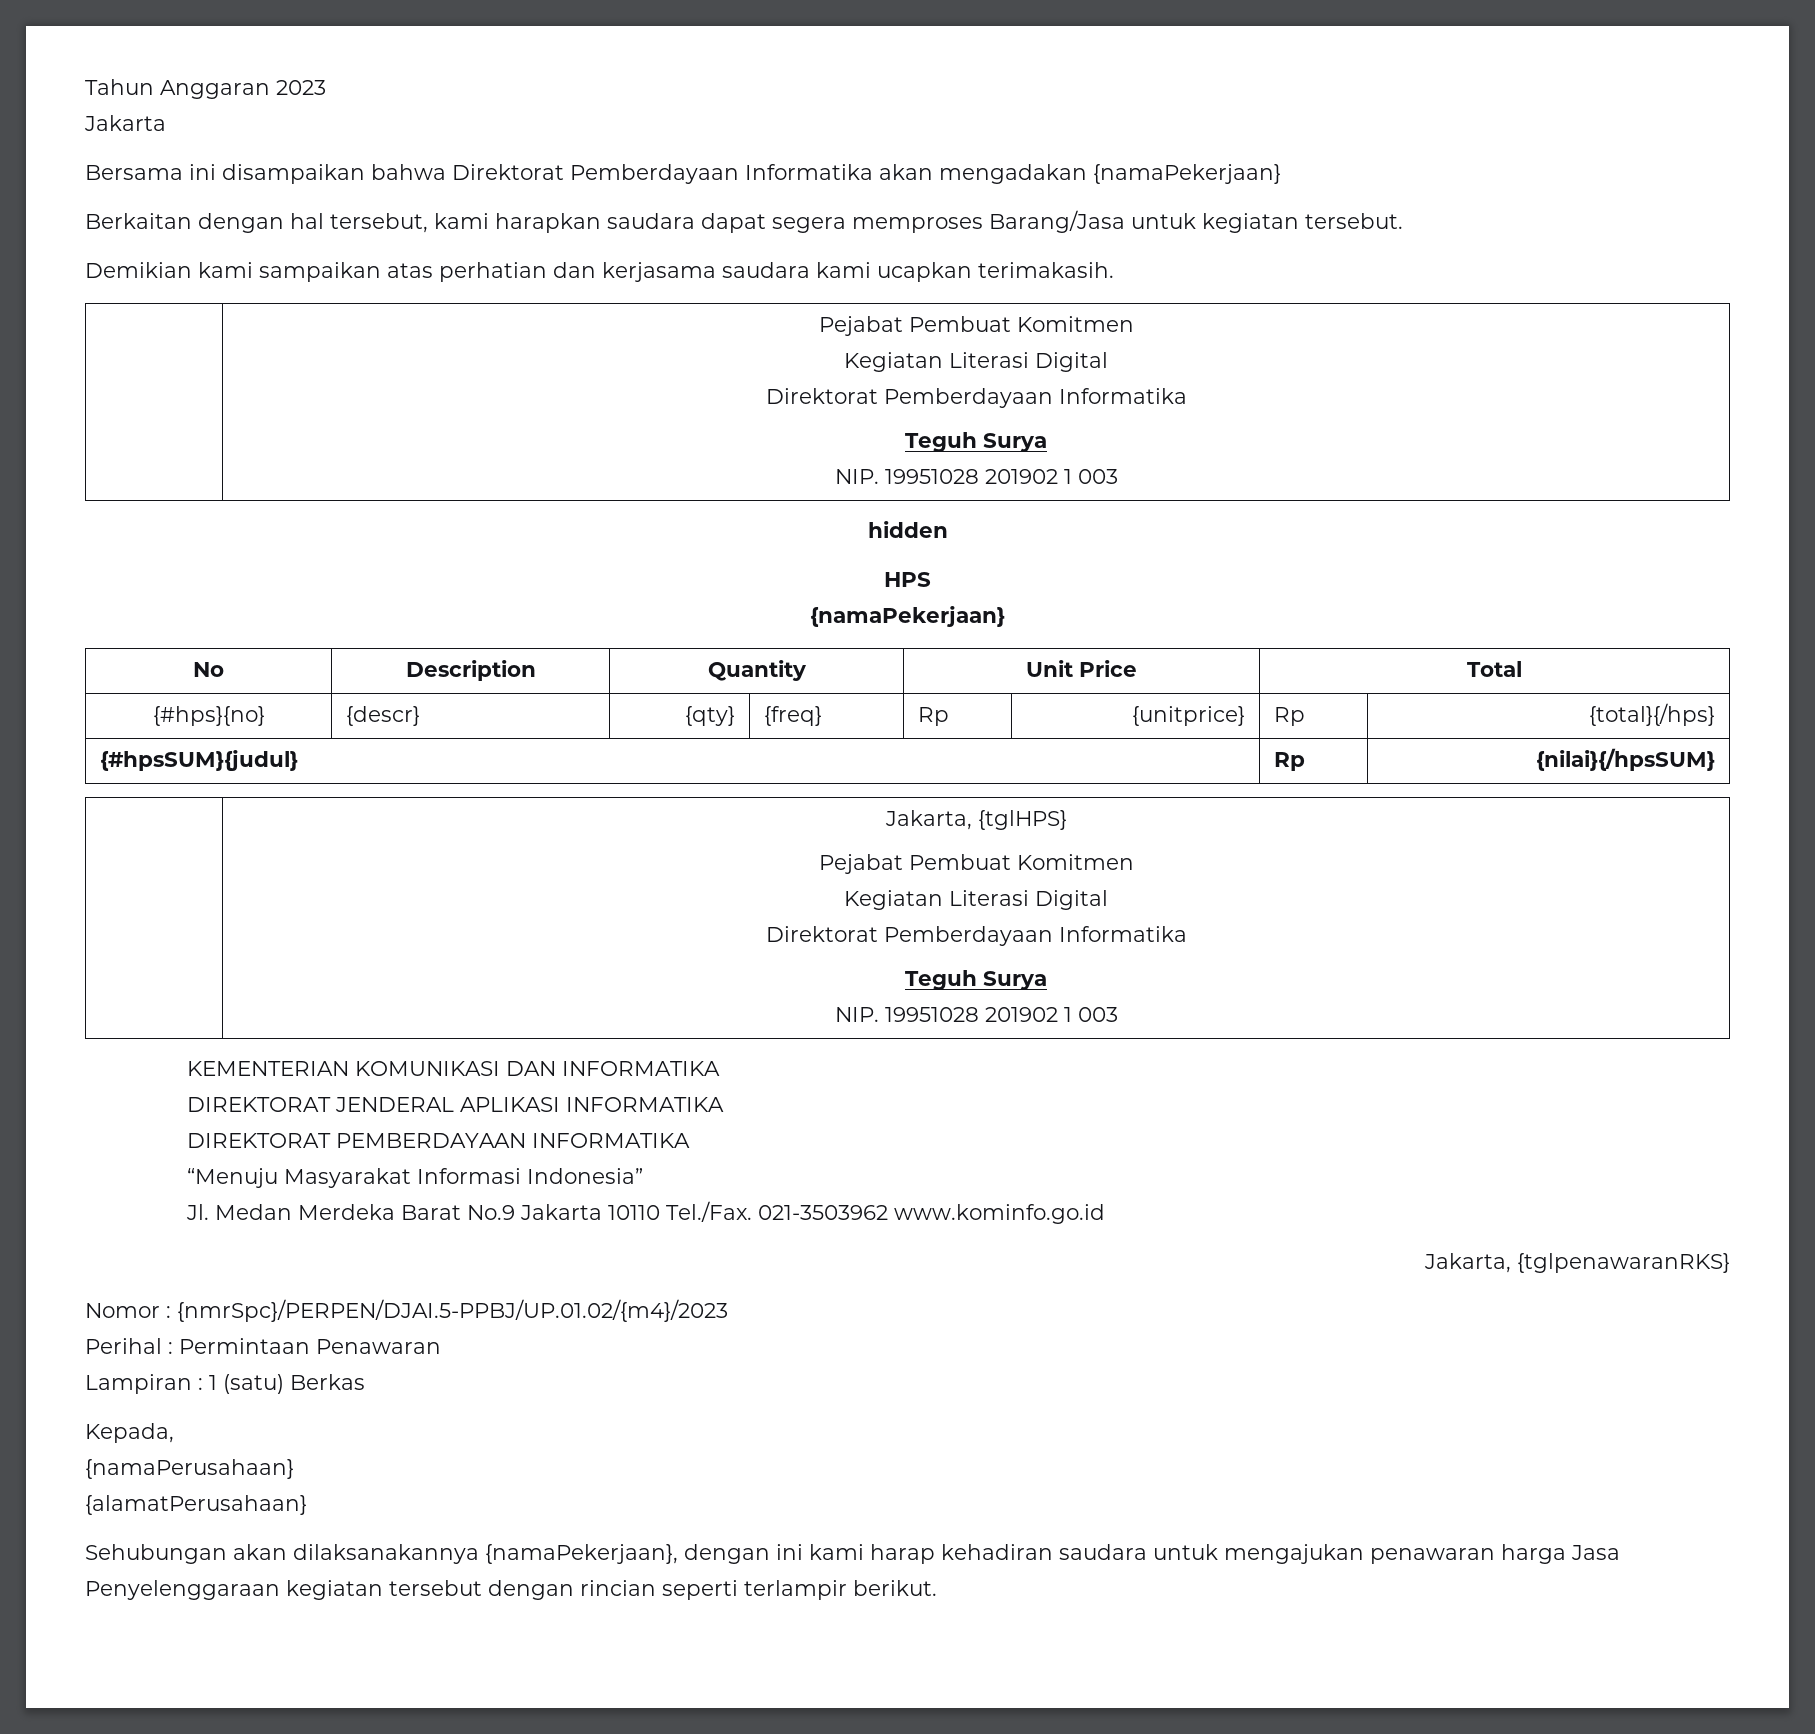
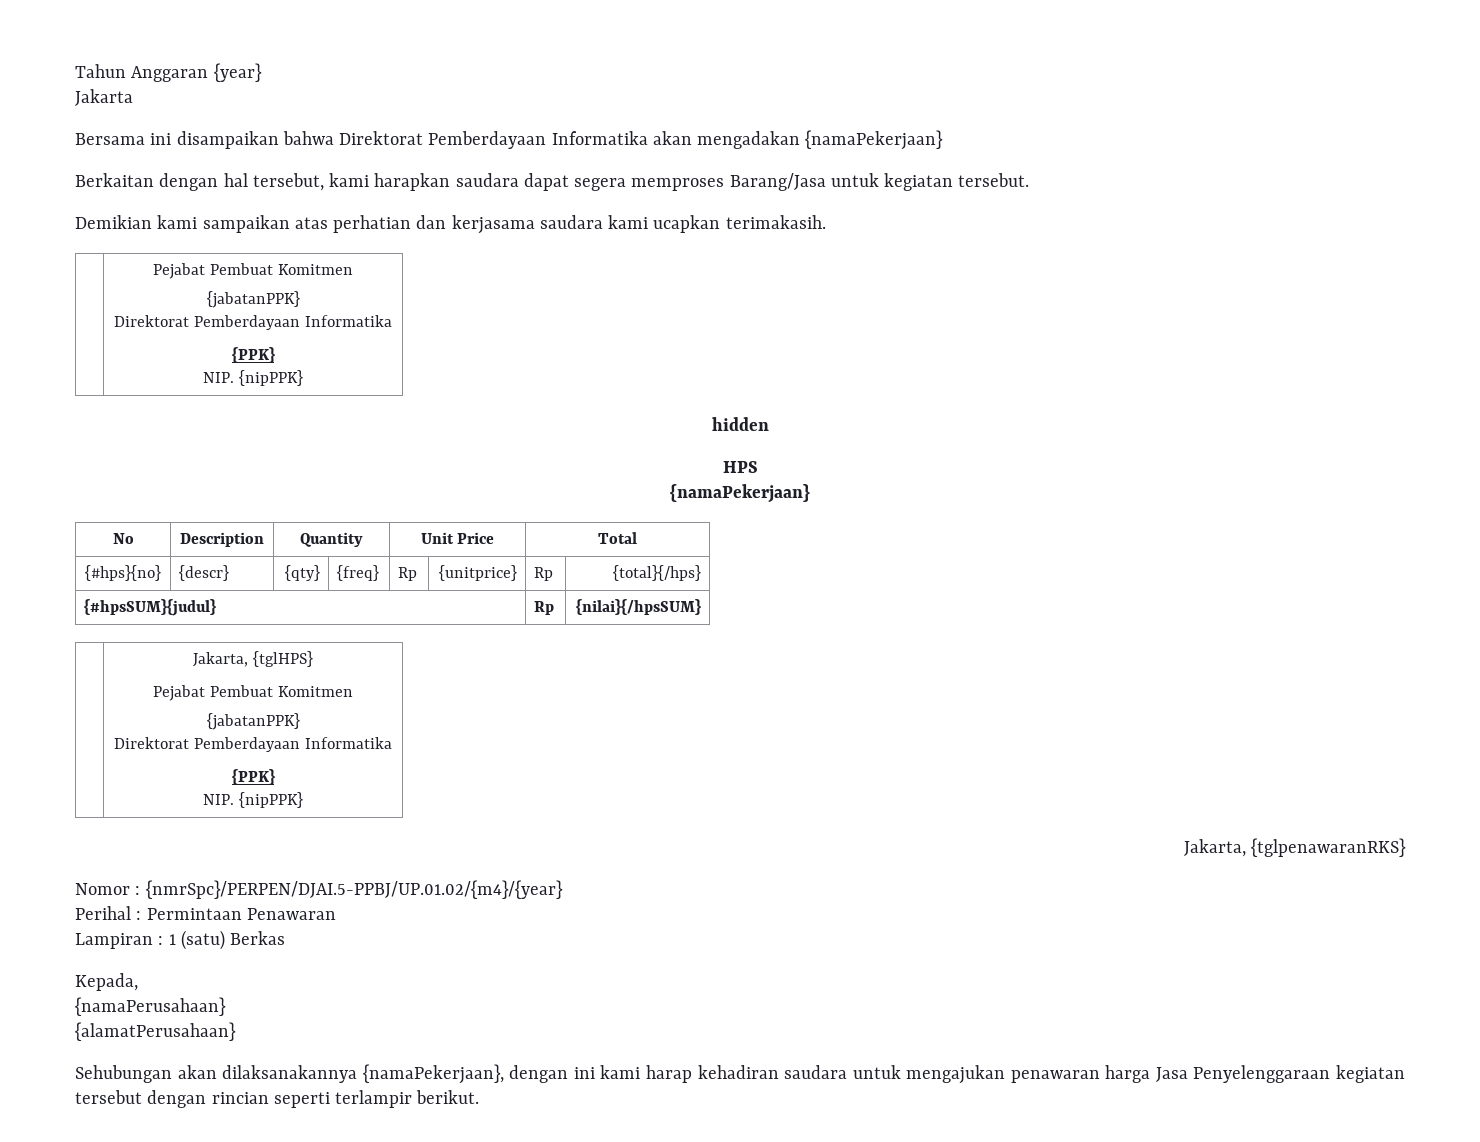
- Tahun Anggaran 2023
+ Tahun Anggaran {year}
  | Pejabat Pembuat Komitmen
- Kegiatan Literasi Digital
+ {jabatanPPK}
  Direktorat Pemberdayaan Informatika
- Teguh Surya
- NIP. 19951028 201902 1 003
+ {PPK}
+ NIP. {nipPPK}
  | Jakarta, {tglHPS}
  Pejabat Pembuat Komitmen
- Kegiatan Literasi Digital
+ {jabatanPPK}
  Direktorat Pemberdayaan Informatika
- Teguh Surya
- NIP. 19951028 201902 1 003
- KEMENTERIAN KOMUNIKASI DAN INFORMATIKA
- DIREKTORAT JENDERAL APLIKASI INFORMATIKA
- DIREKTORAT PEMBERDAYAAN INFORMATIKA
- “Menuju Masyarakat Informasi Indonesia”
- Jl. Medan Merdeka Barat No.9 Jakarta 10110 Tel./Fax. 021-3503962 www.kominfo.go.id
+ {PPK}
+ NIP. {nipPPK}
- Nomor : {nmrSpc}/PERPEN/DJAI.5-PPBJ/UP.01.02/{m4}/2023
+ Nomor : {nmrSpc}/PERPEN/DJAI.5-PPBJ/UP.01.02/{m4}/{year}

